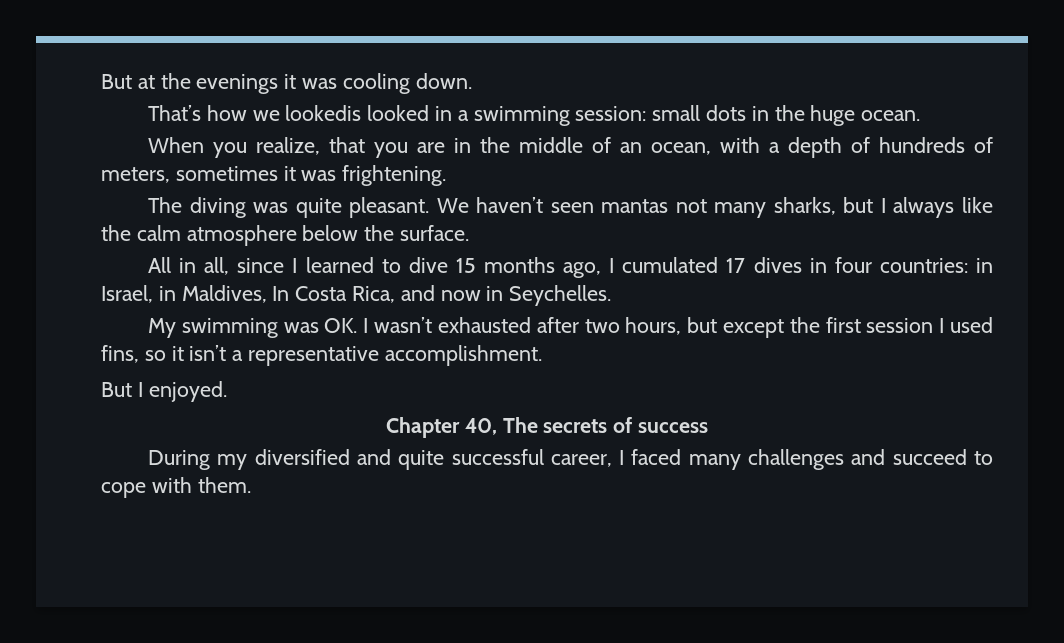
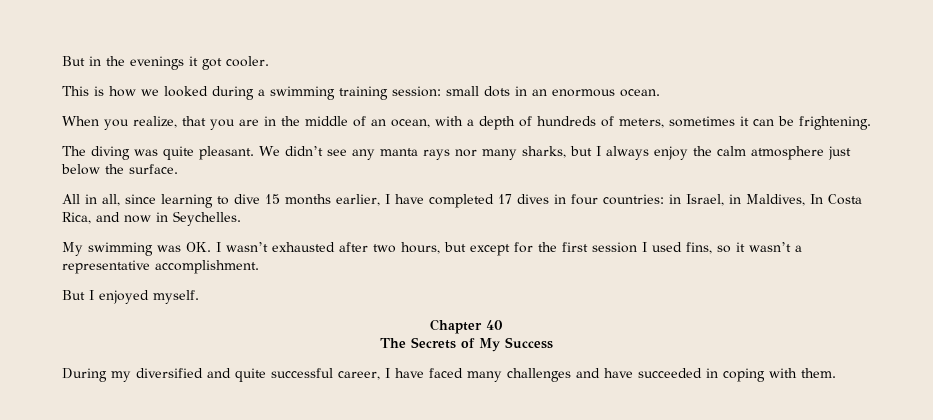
- But at the evenings it was cooling down.
- That’s how we lookedis looked in a swimming session: small dots in the huge ocean.
+ But in the evenings it got cooler.
+ This is how we looked during a swimming training session: small dots in an enormous ocean.
- When you realize, that you are in the middle of an ocean, with a depth of hundreds of meters, sometimes it was frightening.
+ When you realize, that you are in the middle of an ocean, with a depth of hundreds of meters, sometimes it can be frightening.
- We haven’t seen mantas not many sharks, but I always like the calm atmosphere below the surface.
+ We didn’t see any manta rays nor many sharks, but I always enjoy the calm atmosphere just below the surface.
- All in all, since I learned to dive 15 months ago, I cumulated 17 dives in four countries: in Israel, in Maldives, In Costa Rica, and now in Seychelles.
+ All in all, since learning to dive 15 months earlier, I have completed 17 dives in four countries: in Israel, in Maldives, In Costa Rica, and now in Seychelles.
- My swimming was OK. I wasn’t exhausted after two hours, but except the first session I used fins, so it isn’t a representative accomplishment.
+ My swimming was OK. I wasn’t exhausted after two hours, but except for the first session I used fins, so it wasn’t a representative accomplishment.
- But I enjoyed.
+ But I enjoyed myself.
- Chapter 40, The secrets of success
+ Chapter 40
+ The Secrets of My Success
- During my diversified and quite successful career, I faced many challenges and succeed to cope with them.
+ During my diversified and quite successful career, I have faced many challenges and have succeeded in coping with them.

